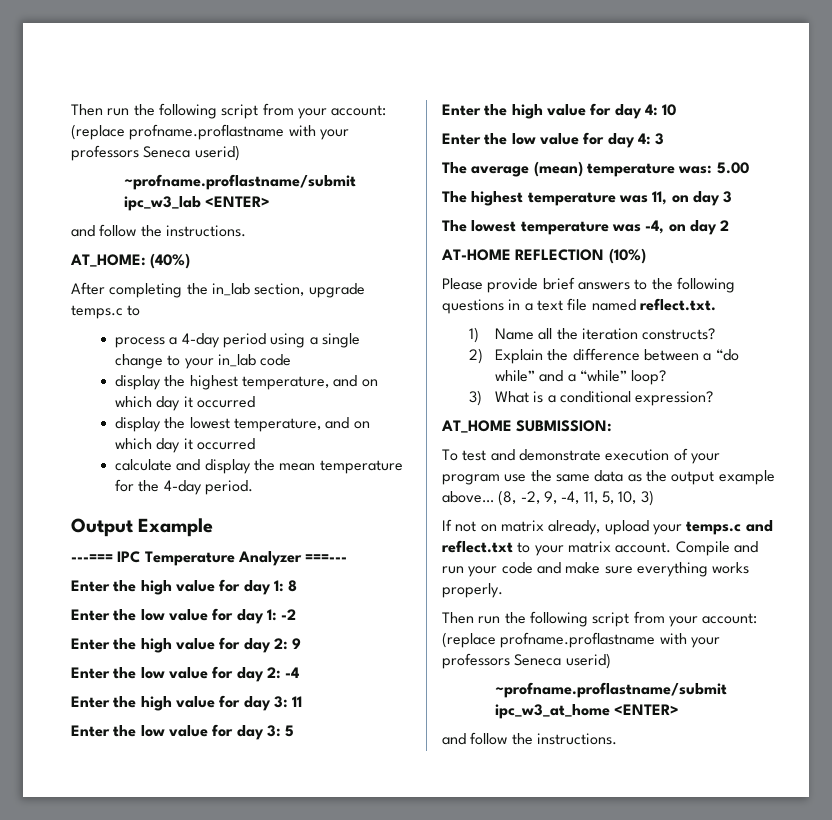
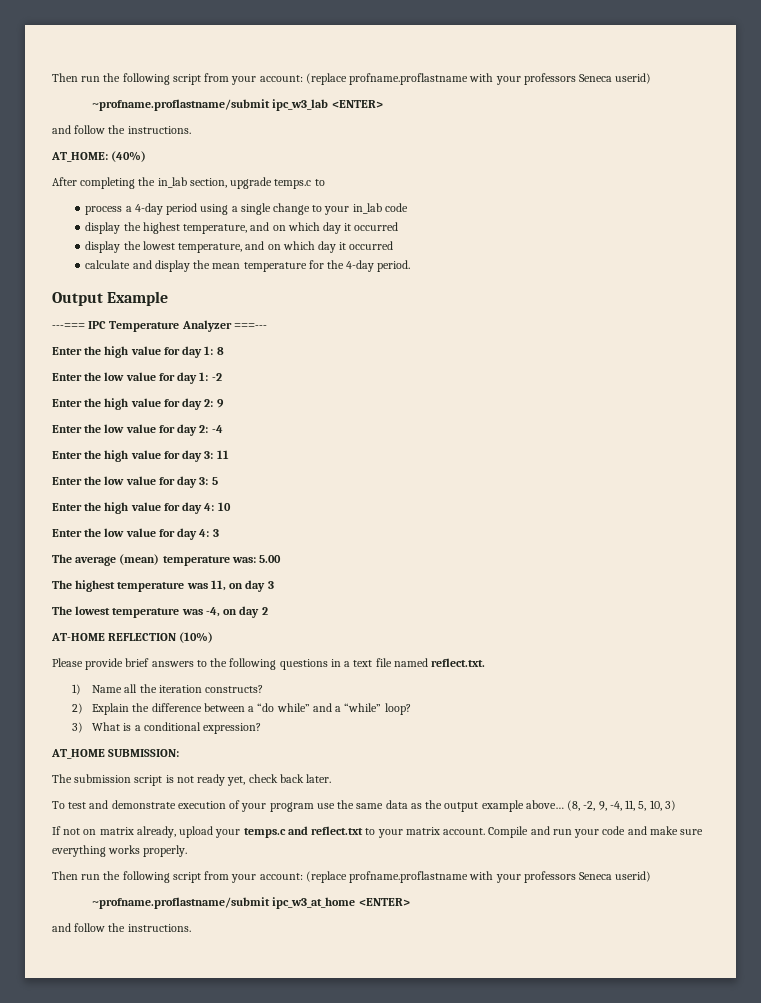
+ The submission script is not ready yet, check back later.

